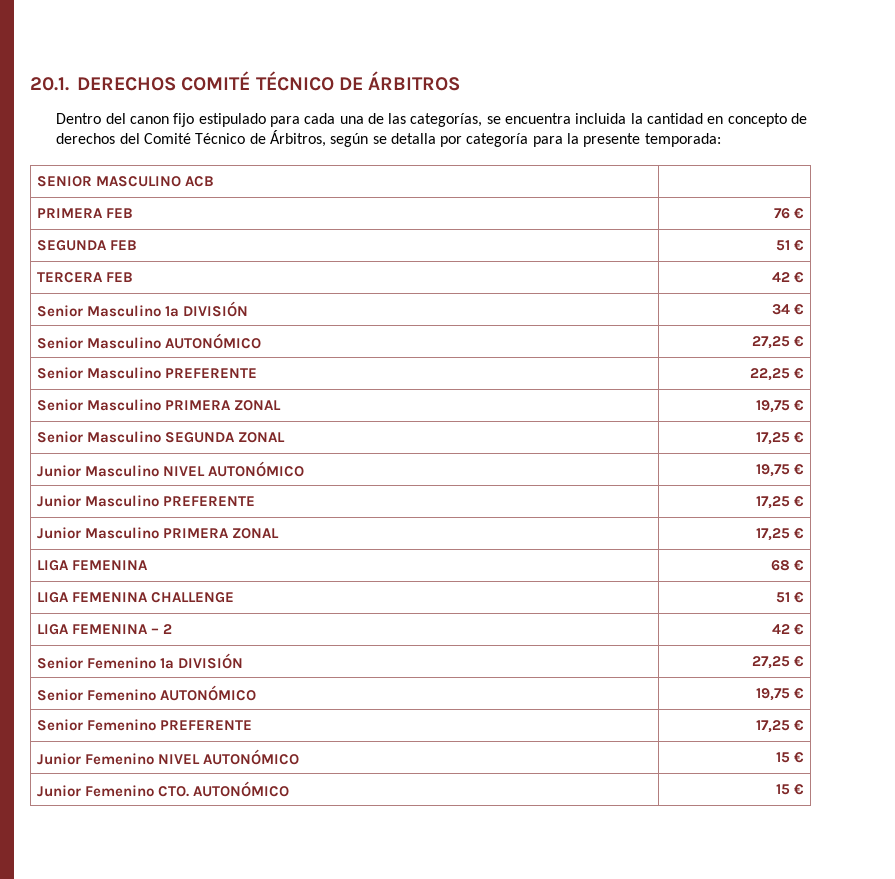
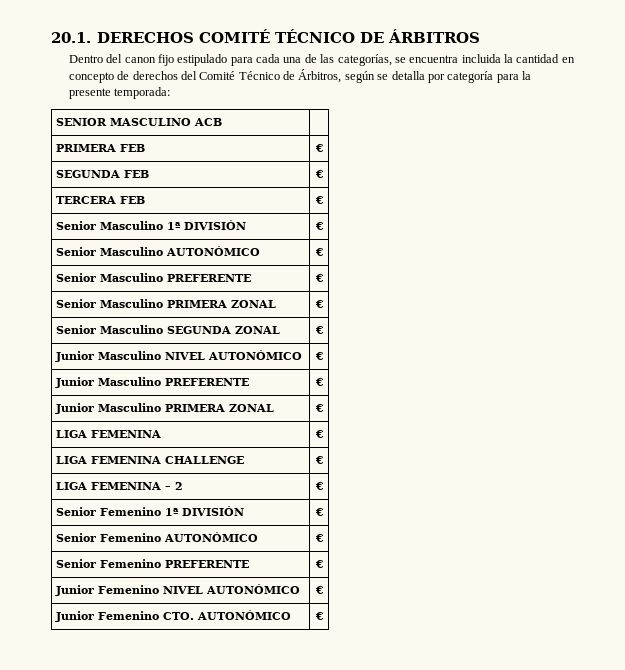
- PRIMERA FEB | 76 €
+ PRIMERA FEB | €
- SEGUNDA FEB | 51 €
+ SEGUNDA FEB | €
- TERCERA FEB | 42 €
+ TERCERA FEB | €
- Senior Masculino 1ª DIVISIÓN | 34 €
+ Senior Masculino 1ª DIVISIÓN | €
- Senior Masculino AUTONÓMICO | 27,25 €
+ Senior Masculino AUTONÓMICO | €
- Senior Masculino PREFERENTE | 22,25 €
+ Senior Masculino PREFERENTE | €
- Senior Masculino PRIMERA ZONAL | 19,75 €
+ Senior Masculino PRIMERA ZONAL | €
- Senior Masculino SEGUNDA ZONAL | 17,25 €
+ Senior Masculino SEGUNDA ZONAL | €
- Junior Masculino NIVEL AUTONÓMICO | 19,75 €
+ Junior Masculino NIVEL AUTONÓMICO | €
- Junior Masculino PREFERENTE | 17,25 €
+ Junior Masculino PREFERENTE | €
- Junior Masculino PRIMERA ZONAL | 17,25 €
+ Junior Masculino PRIMERA ZONAL | €
- LIGA FEMENINA | 68 €
+ LIGA FEMENINA | €
- LIGA FEMENINA CHALLENGE | 51 €
+ LIGA FEMENINA CHALLENGE | €
- LIGA FEMENINA – 2 | 42 €
+ LIGA FEMENINA – 2 | €
- Senior Femenino 1ª DIVISIÓN | 27,25 €
+ Senior Femenino 1ª DIVISIÓN | €
- Senior Femenino AUTONÓMICO | 19,75 €
+ Senior Femenino AUTONÓMICO | €
- Senior Femenino PREFERENTE | 17,25 €
+ Senior Femenino PREFERENTE | €
- Junior Femenino NIVEL AUTONÓMICO | 15 €
+ Junior Femenino NIVEL AUTONÓMICO | €
- Junior Femenino CTO. AUTONÓMICO | 15 €
+ Junior Femenino CTO. AUTONÓMICO | €

